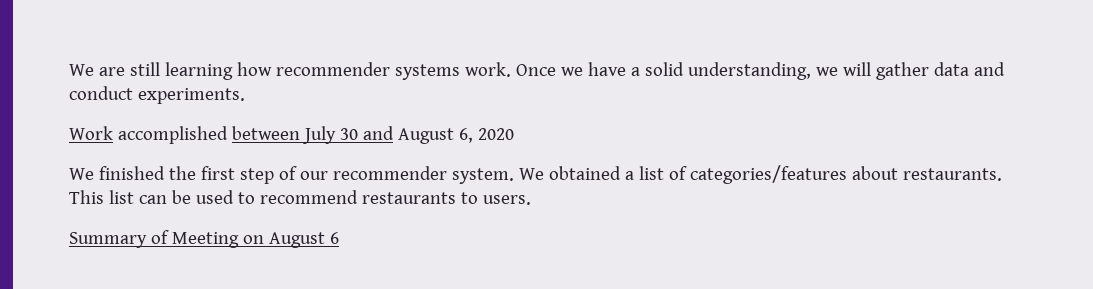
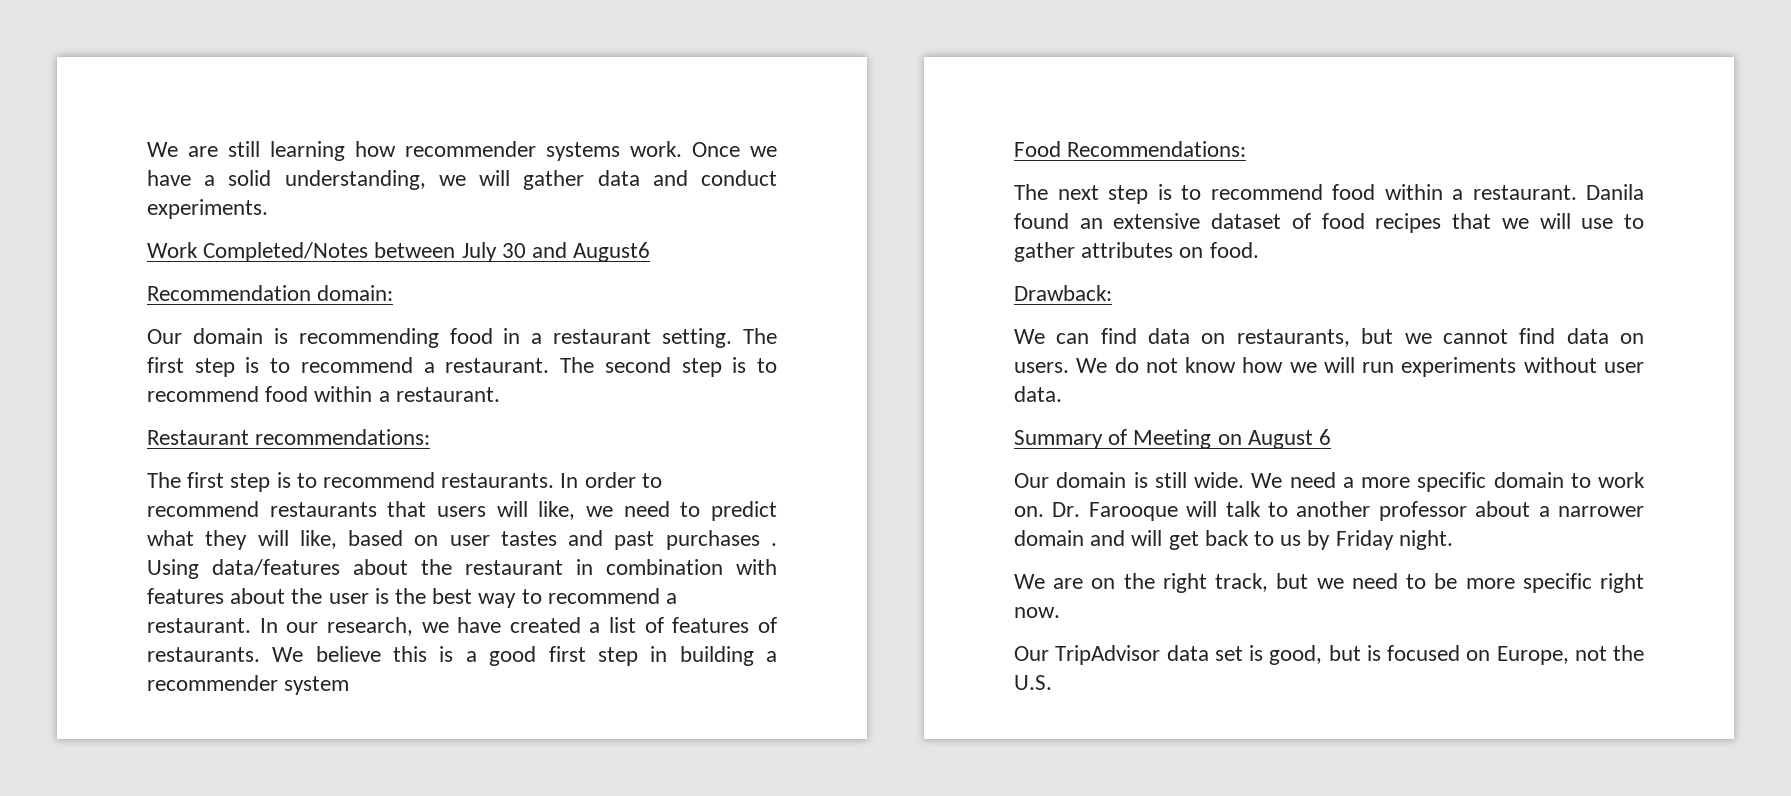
- Work accomplished between July 30 and August 6, 2020
- We finished the first step of our recommender system. We obtained a list of categories/features about restaurants. This list can be used to recommend restaurants to users.
+ Work Completed/Notes between July 30 and August6
+ Recommendation domain:
+ Our domain is recommending food in a restaurant setting. The first step is to recommend a restaurant. The second step is to recommend food within a restaurant.
+ Restaurant recommendations:
+ The first step is to recommend restaurants. In order to recommend restaurants that users will like, we need to predict what they will like, based on user tastes and past purchases . Using data/features about the restaurant in combination with features about the user is the best way to recommend a restaurant. In our research, we have created a list of features of restaurants. We believe this is a good first step in building a recommender system
+ Food Recommendations:
+ The next step is to recommend food within a restaurant. Danila found an extensive dataset of food recipes that we will use to gather attributes on food.
+ Drawback:
+ We can find data on restaurants, but we cannot find data on users. We do not know how we will run experiments without user data.
+ Our domain is still wide. We need a more specific domain to work on. Dr. Farooque will talk to another professor about a narrower domain and will get back to us by Friday night.
+ We are on the right track, but we need to be more specific right now.
+ Our TripAdvisor data set is good, but is focused on Europe, not the U.S.

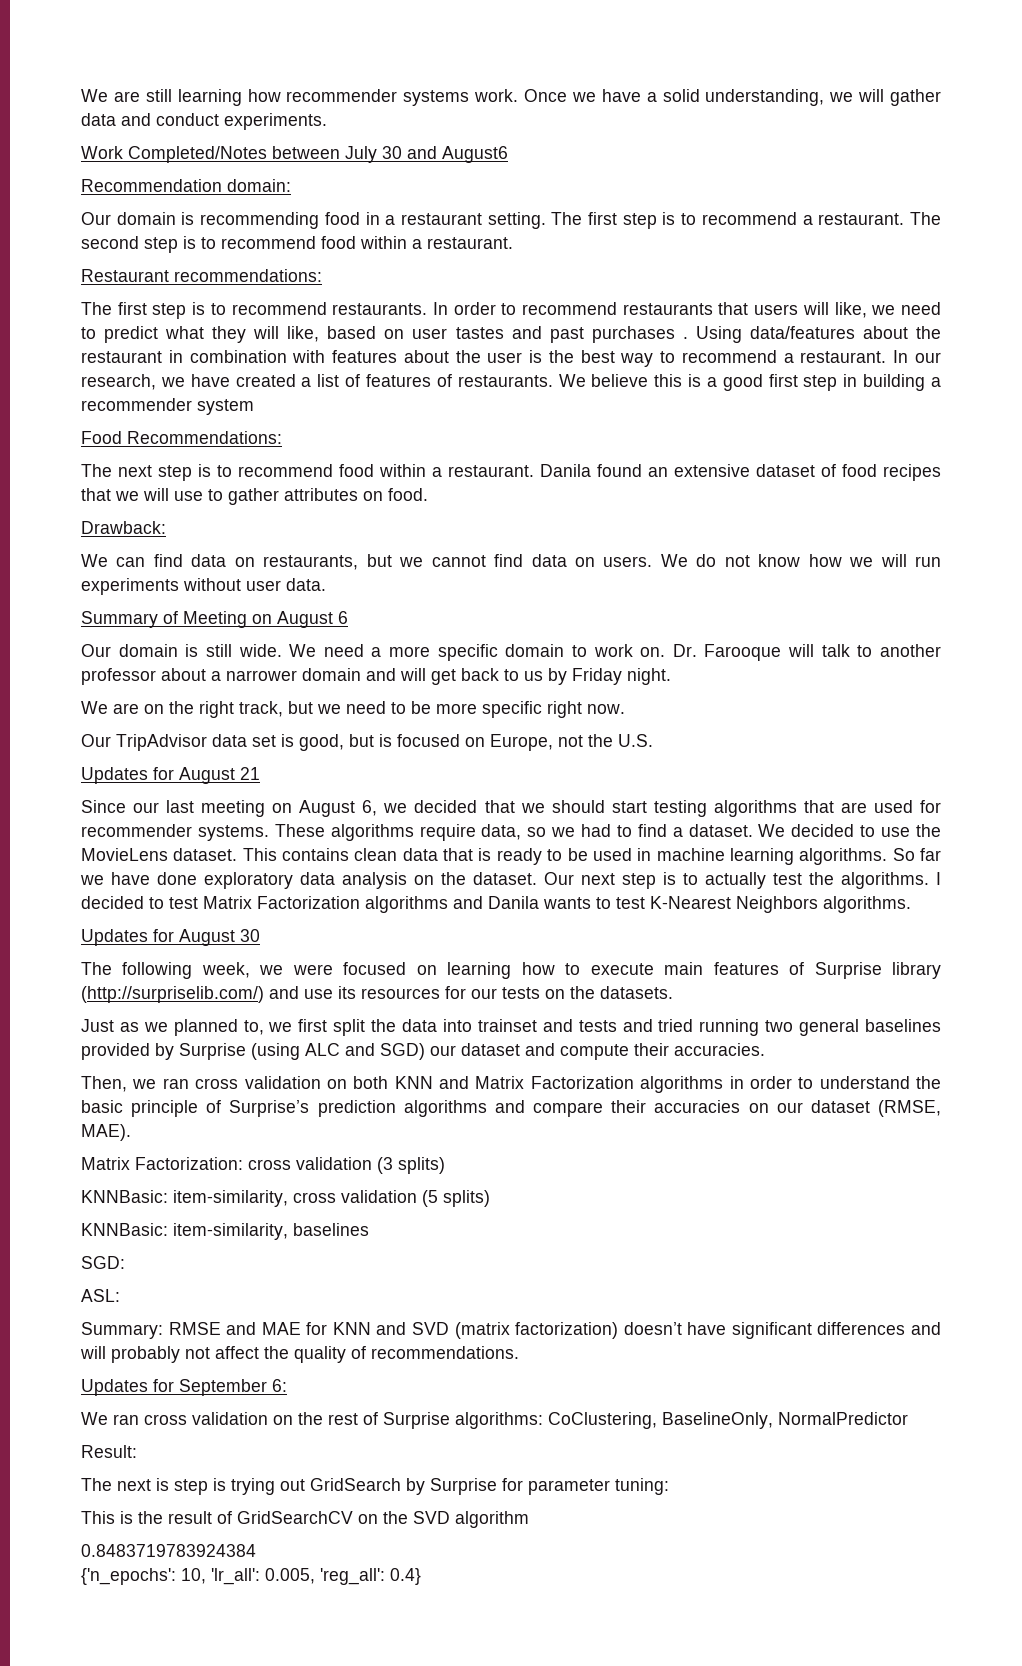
+ Updates for August 21
+ Since our last meeting on August 6, we decided that we should start testing algorithms that are used for recommender systems. These algorithms require data, so we had to find a dataset. We decided to use the MovieLens dataset. This contains clean data that is ready to be used in machine learning algorithms. So far we have done exploratory data analysis on the dataset. Our next step is to actually test the algorithms. I decided to test Matrix Factorization algorithms and Danila wants to test K-Nearest Neighbors algorithms.
+ Updates for August 30
+ The following week, we were focused on learning how to execute main features of Surprise library (http://surpriselib.com/) and use its resources for our tests on the datasets.
+ Just as we planned to, we first split the data into trainset and tests and tried running two general baselines provided by Surprise (using ALC and SGD) our dataset and compute their accuracies.
+ Then, we ran cross validation on both KNN and Matrix Factorization algorithms in order to understand the basic principle of Surprise’s prediction algorithms and compare their accuracies on our dataset (RMSE, MAE).
+ Matrix Factorization: cross validation (3 splits)
+ KNNBasic: item-similarity, cross validation (5 splits)
+ KNNBasic: item-similarity, baselines
+ SGD:
+ ASL:
+ Summary: RMSE and MAE for KNN and SVD (matrix factorization) doesn’t have significant differences and will probably not affect the quality of recommendations.
+ Updates for September 6:
+ We ran cross validation on the rest of Surprise algorithms: CoClustering, BaselineOnly, NormalPredictor
+ Result:
+ The next is step is trying out GridSearch by Surprise for parameter tuning:
+ This is the result of GridSearchCV on the SVD algorithm
+ 0.8483719783924384
+ {'n_epochs': 10, 'lr_all': 0.005, 'reg_all': 0.4}

